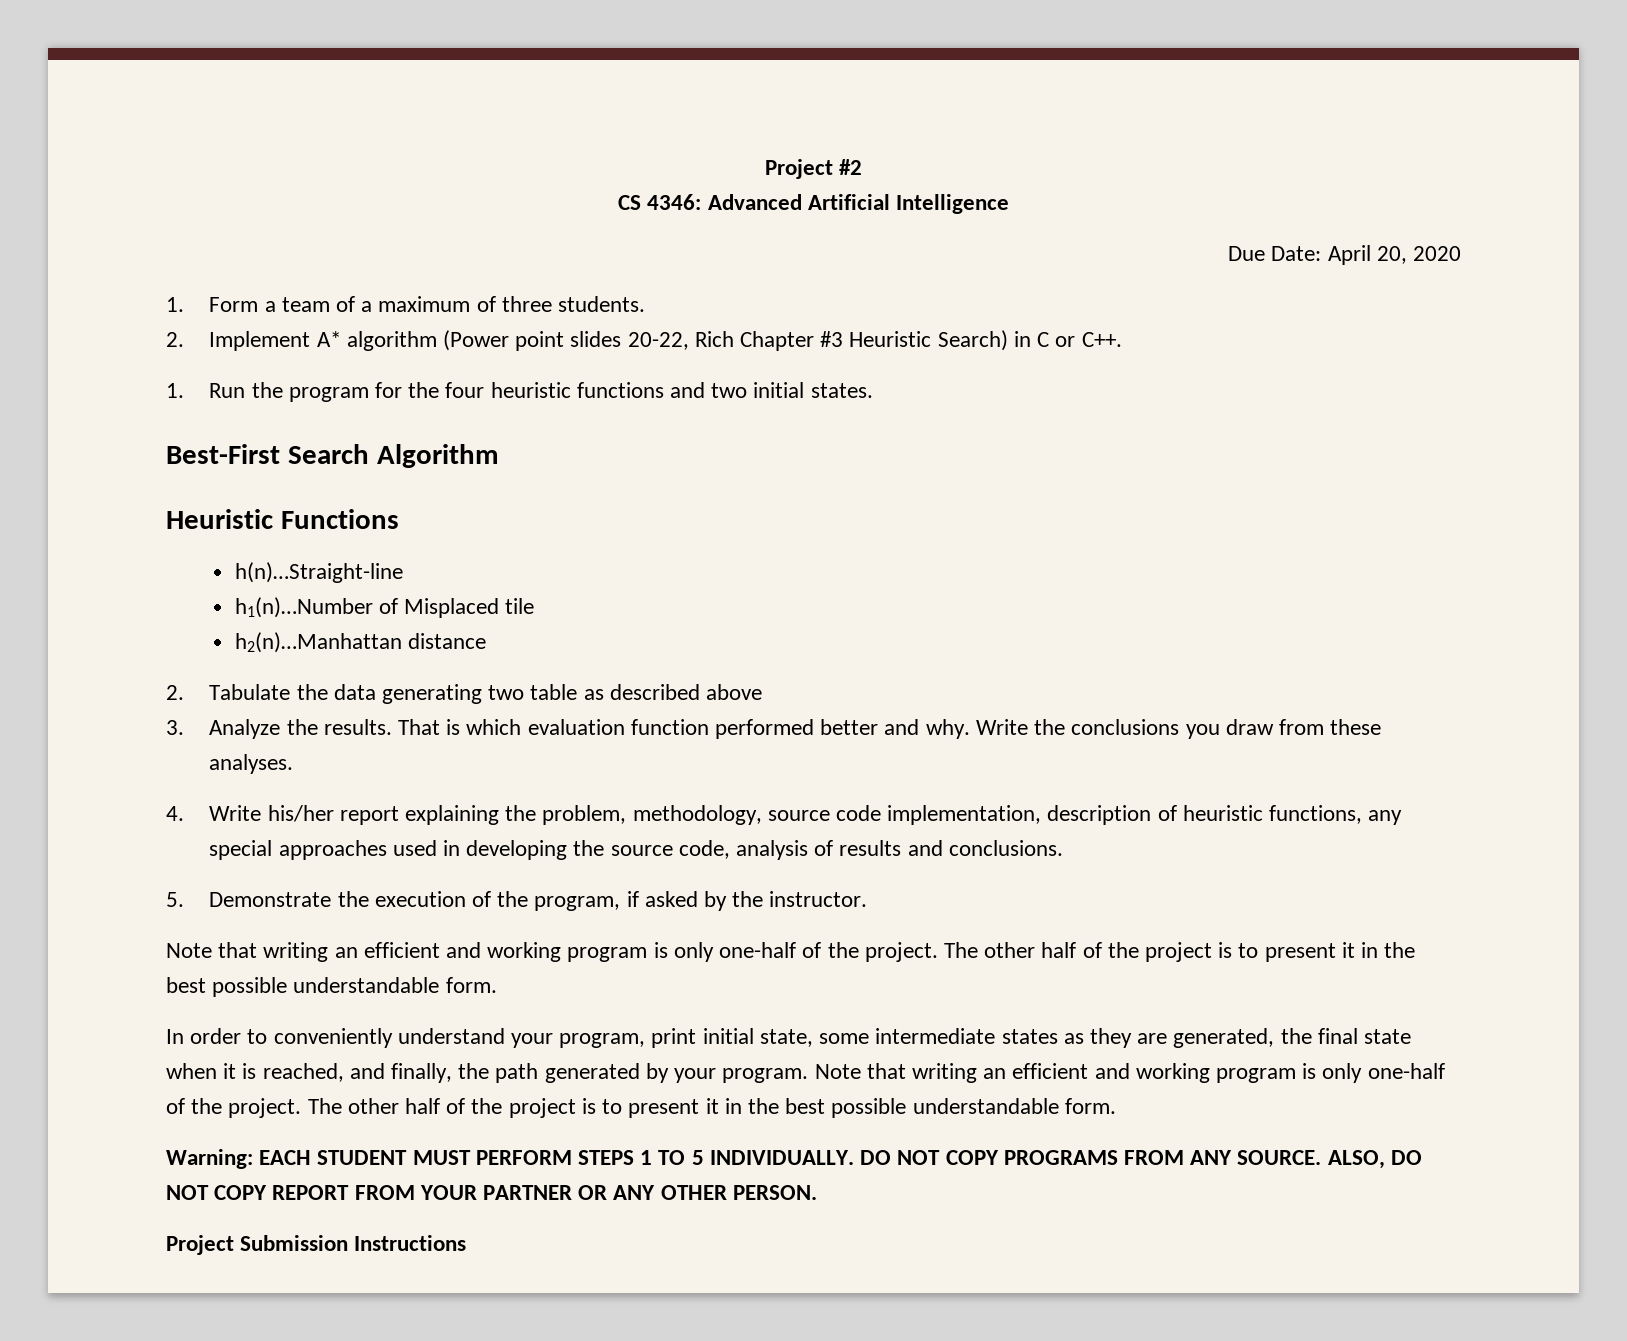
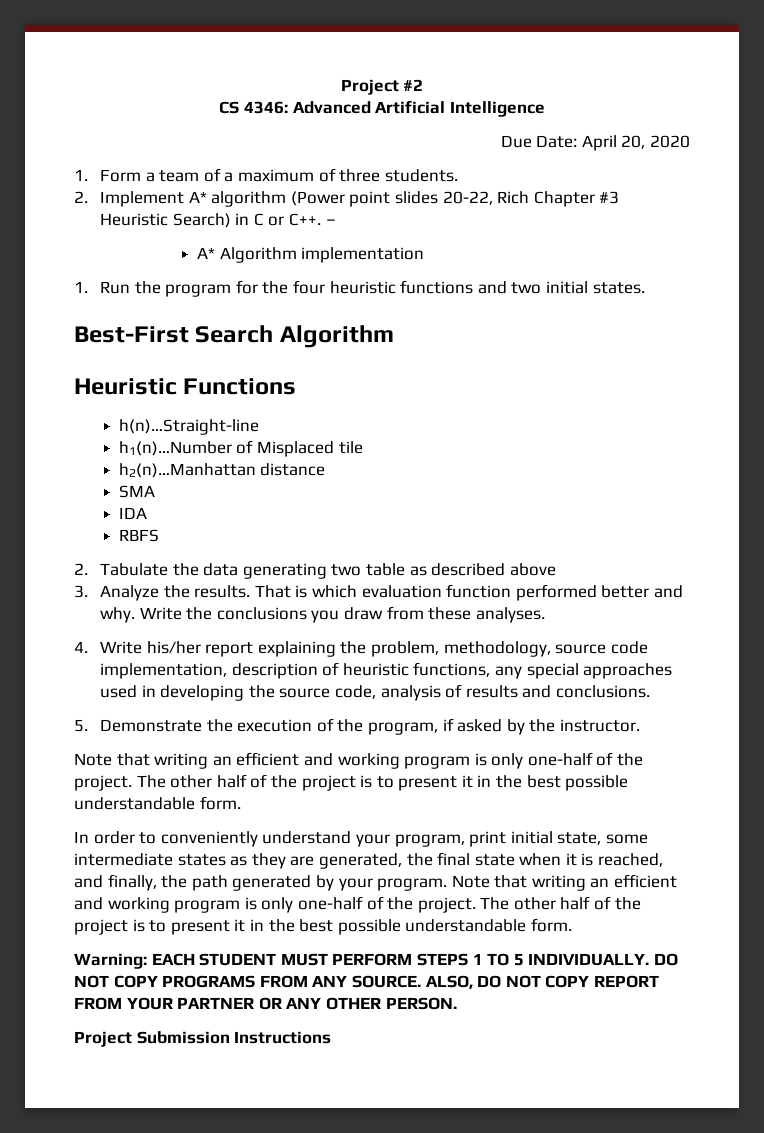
- 2. Implement A* algorithm (Power point slides 20-22, Rich Chapter #3 Heuristic Search) in C or C++.
+ 2. Implement A* algorithm (Power point slides 20-22, Rich Chapter #3 Heuristic Search) in C or C++. –
+ A* Algorithm implementation
+ SMA
+ IDA
+ RBFS

